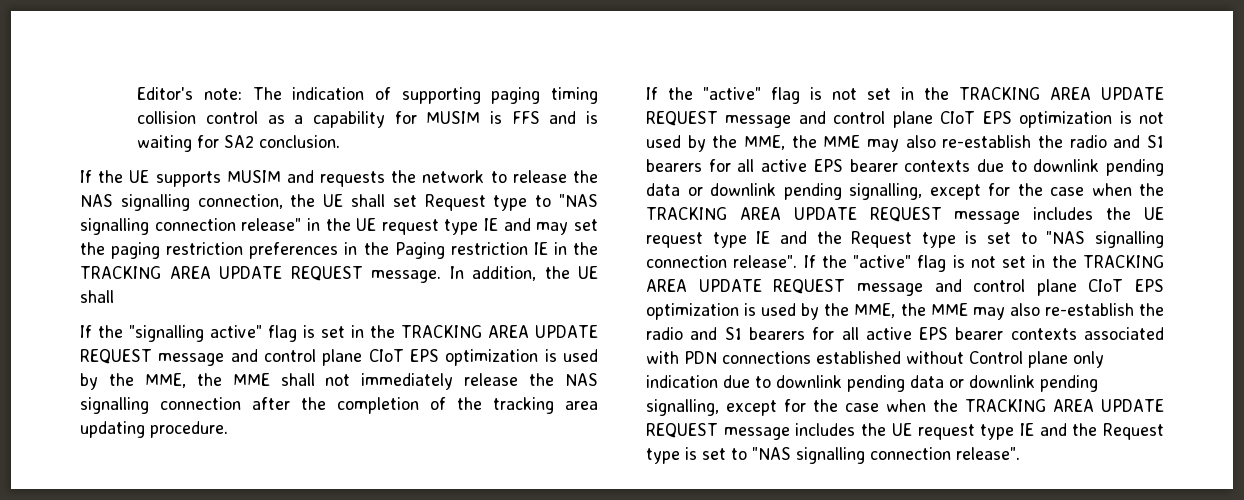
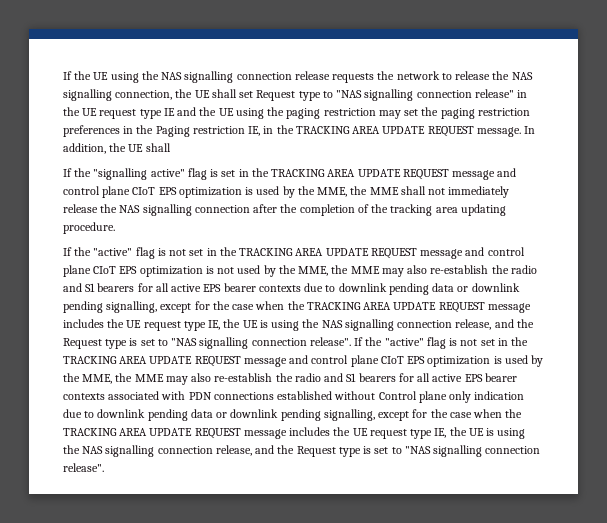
- Editor's note: The indication of supporting paging timing collision control as a capability for MUSIM is FFS and is waiting for SA2 conclusion.
- If the UE supports MUSIM and requests the network to release the NAS signalling connection, the UE shall set Request type to "NAS signalling connection release" in the UE request type IE and may set the paging restriction preferences in the Paging restriction IE in the TRACKING AREA UPDATE REQUEST message.
+ If the UE using the NAS signalling connection release requests the network to release the NAS signalling connection, the UE shall set Request type to "NAS signalling connection release" in the UE request type IE and the UE using the paging restriction may set the paging restriction preferences in the Paging restriction IE, in the TRACKING AREA UPDATE REQUEST message.
- If the "active" flag is not set in the TRACKING AREA UPDATE REQUEST message and control plane CIoT EPS optimization is not used by the MME, the MME may also re-establish the radio and S1 bearers for all active EPS bearer contexts due to downlink pending data or downlink pending signalling, except for the case when the TRACKING AREA UPDATE REQUEST message includes the UE request type IE and the Request type is set to "NAS signalling connection release".
+ If the "active" flag is not set in the TRACKING AREA UPDATE REQUEST message and control plane CIoT EPS optimization is not used by the MME, the MME may also re-establish the radio and S1 bearers for all active EPS bearer contexts due to downlink pending data or downlink pending signalling, except for the case when the TRACKING AREA UPDATE REQUEST message includes the UE request type IE, the UE is using the NAS signalling connection release, and the Request type is set to "NAS signalling connection release".
- If the "active" flag is not set in the TRACKING AREA UPDATE REQUEST message and control plane CIoT EPS optimization is used by the MME, the MME may also re-establish the radio and S1 bearers for all active EPS bearer contexts associated with PDN connections established without Control plane only indication due to downlink pending data or downlink pending signalling, except for the case when the TRACKING AREA UPDATE REQUEST message includes the UE request type IE and the Request type is set to "NAS signalling connection release".
+ If the "active" flag is not set in the TRACKING AREA UPDATE REQUEST message and control plane CIoT EPS optimization is used by the MME, the MME may also re-establish the radio and S1 bearers for all active EPS bearer contexts associated with PDN connections established without Control plane only indication due to downlink pending data or downlink pending signalling, except for the case when the TRACKING AREA UPDATE REQUEST message includes the UE request type IE, the UE is using the NAS signalling connection release, and the Request type is set to "NAS signalling connection release".

